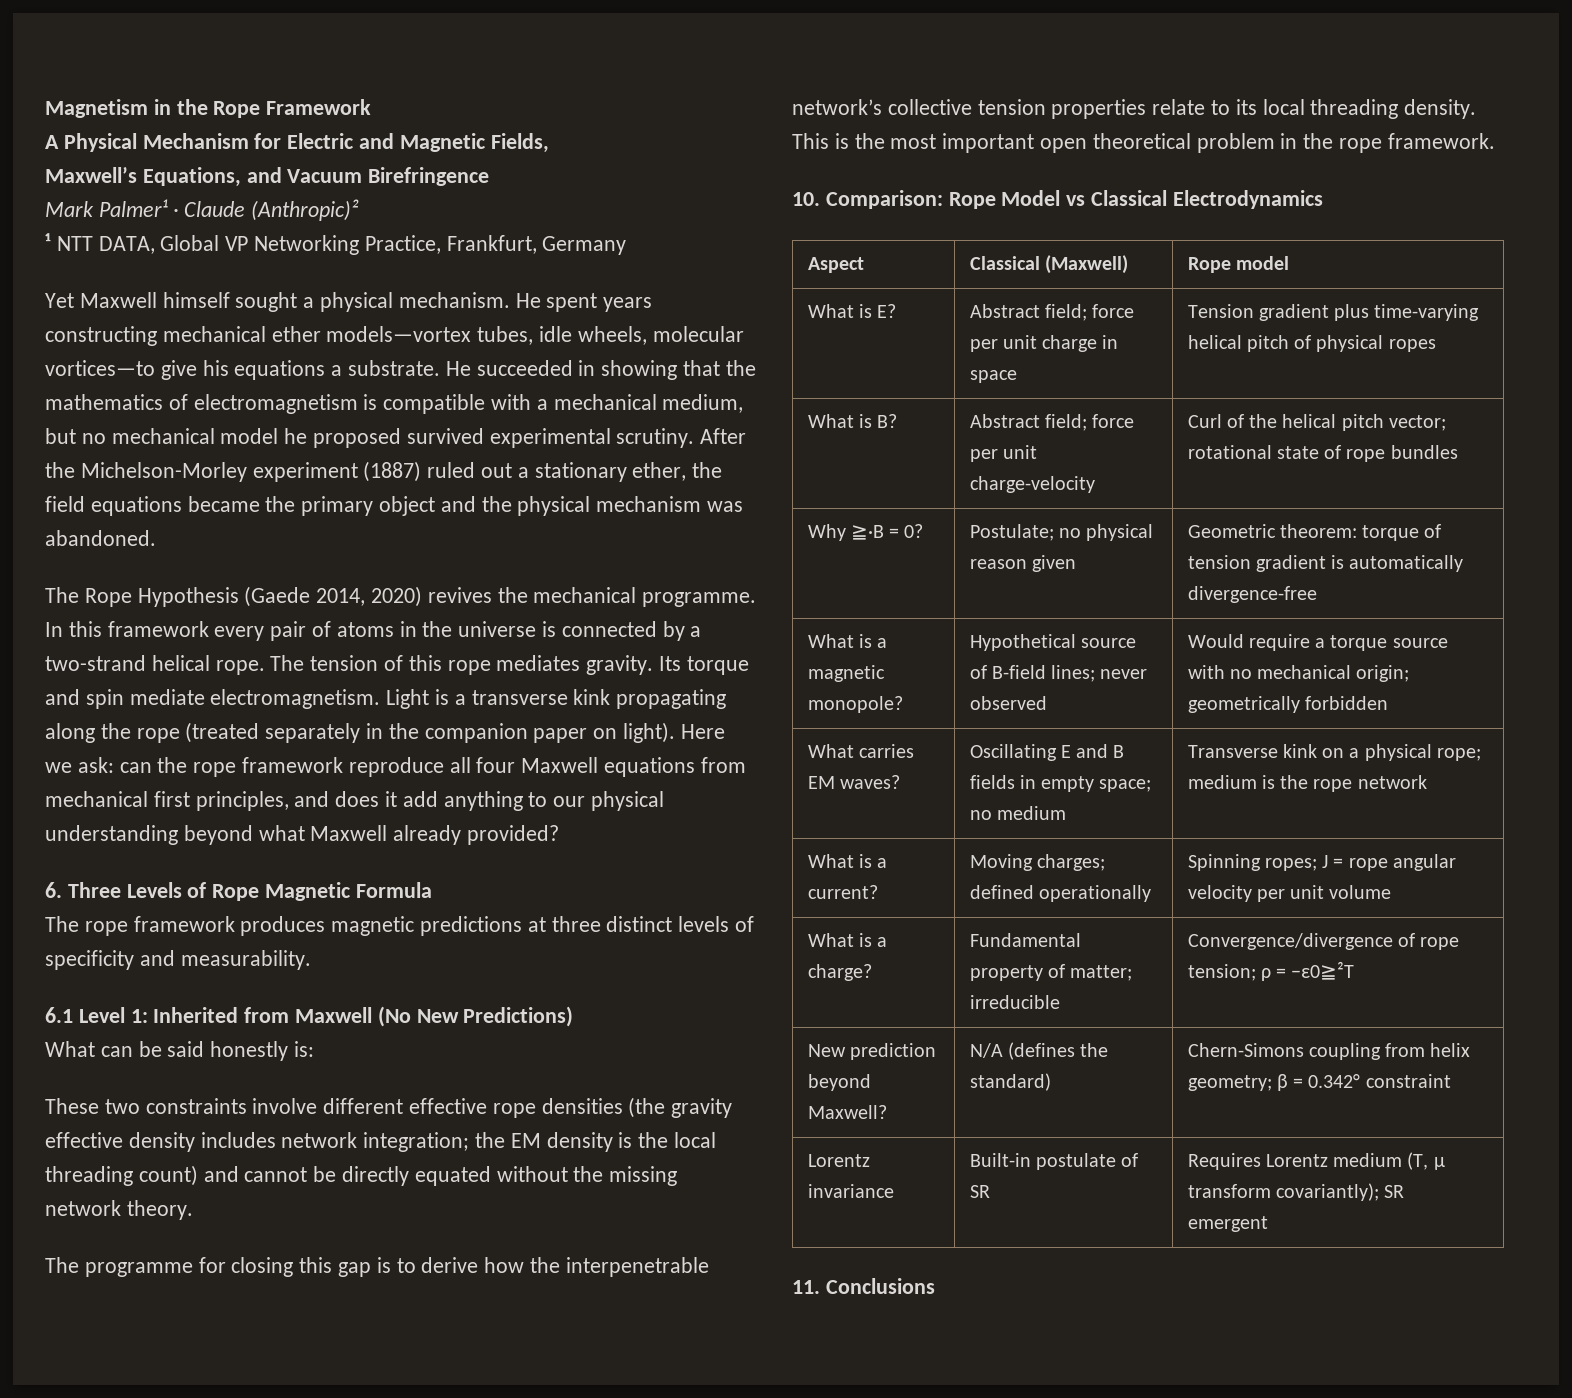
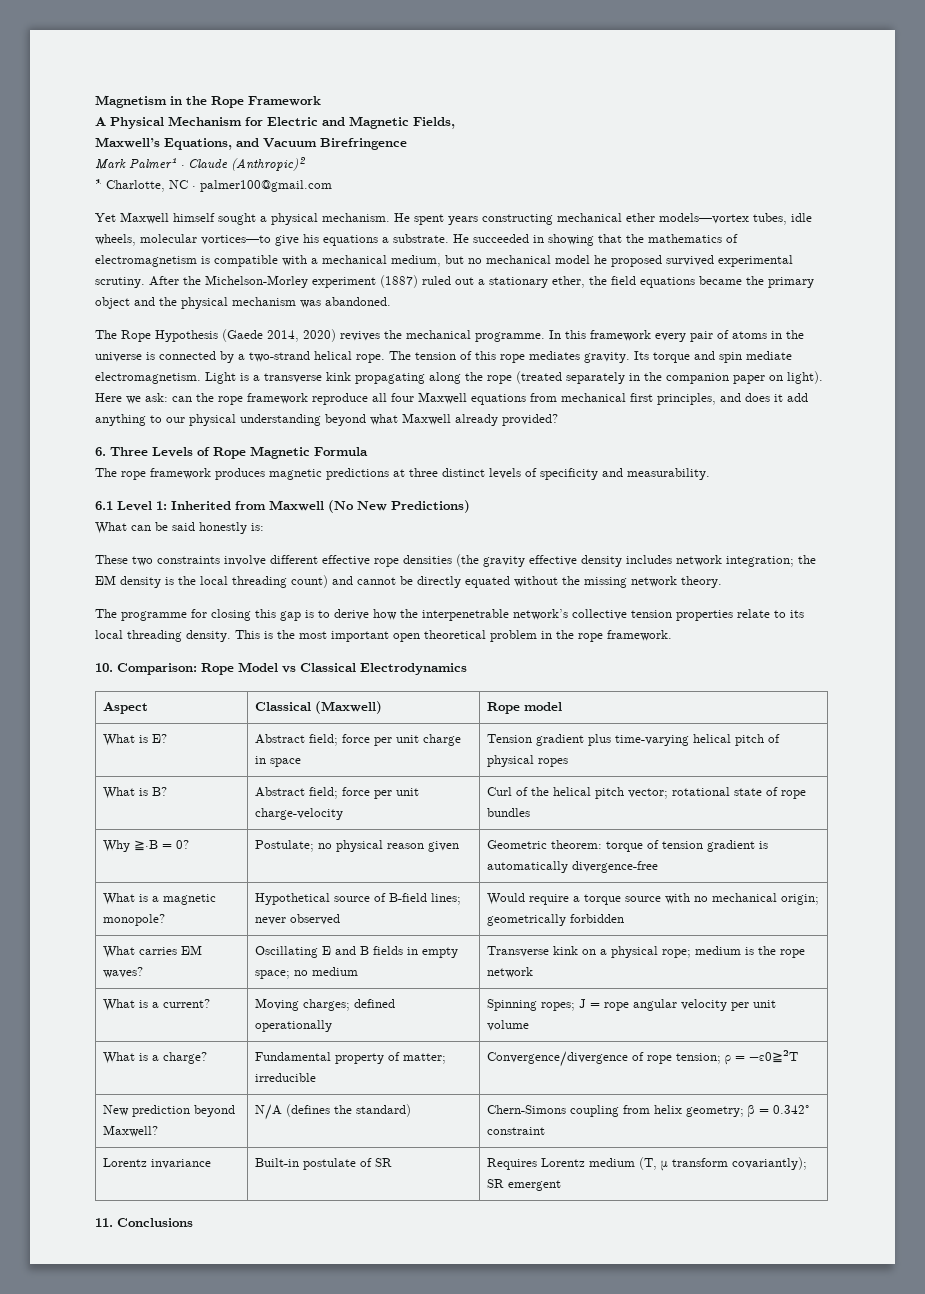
- ¹ NTT DATA, Global VP Networking Practice, Frankfurt, Germany
+ ¹ Charlotte, NC · palmer100@gmail.com

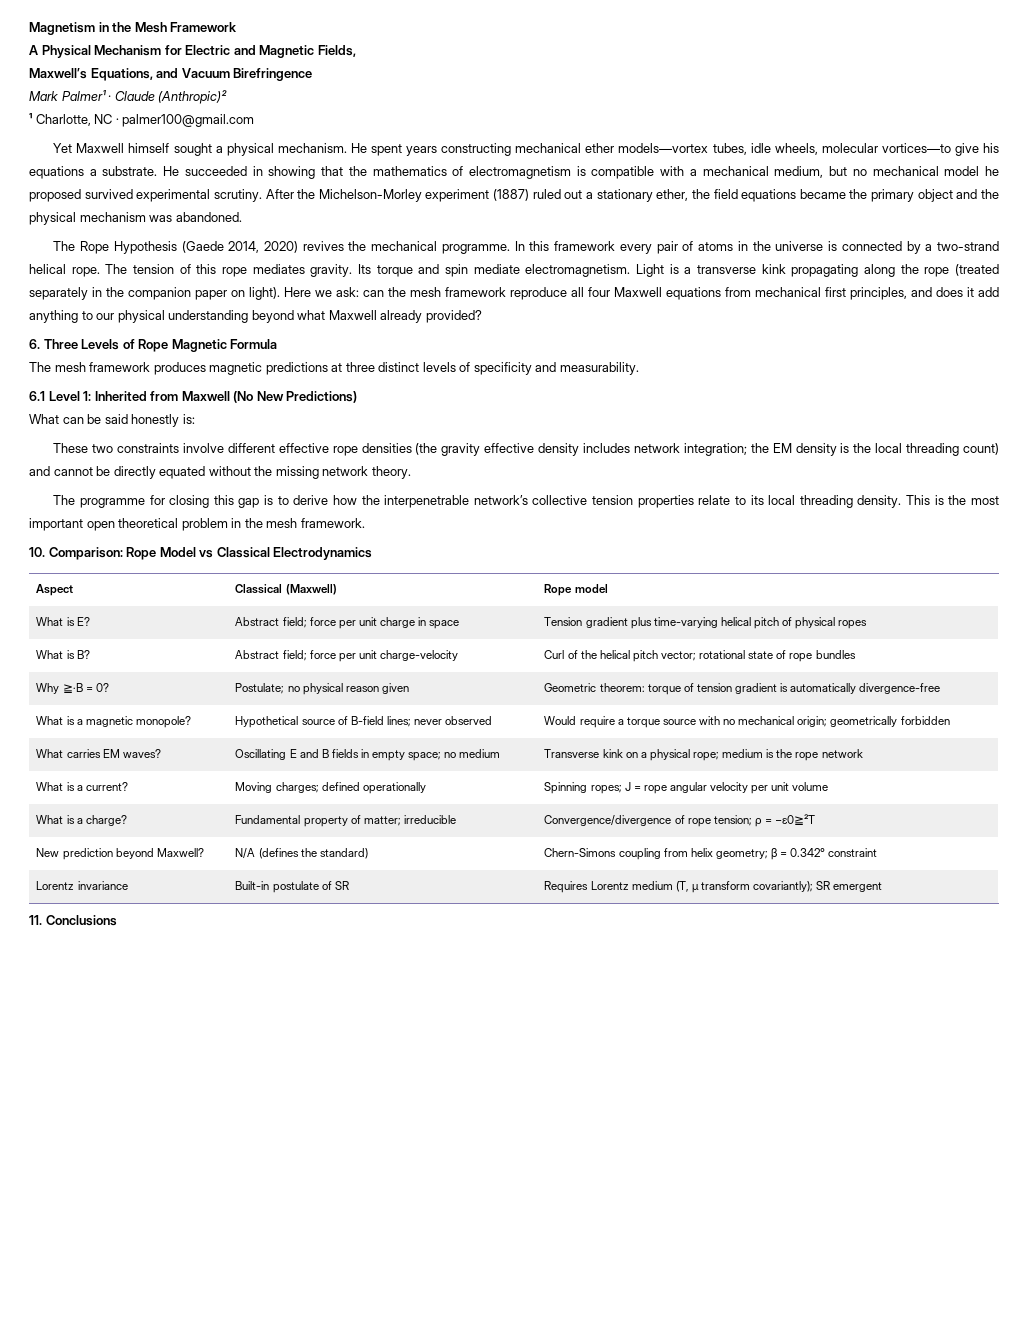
- Magnetism in the Rope Framework
+ Magnetism in the Mesh Framework
- Here we ask: can the rope framework reproduce all four Maxwell equations from mechanical first principles, and does it add anything to our physical understanding beyond what Maxwell already provided?
+ Here we ask: can the mesh framework reproduce all four Maxwell equations from mechanical first principles, and does it add anything to our physical understanding beyond what Maxwell already provided?
- The rope framework produces magnetic predictions at three distinct levels of specificity and measurability.
+ The mesh framework produces magnetic predictions at three distinct levels of specificity and measurability.
- This is the most important open theoretical problem in the rope framework.
+ This is the most important open theoretical problem in the mesh framework.

